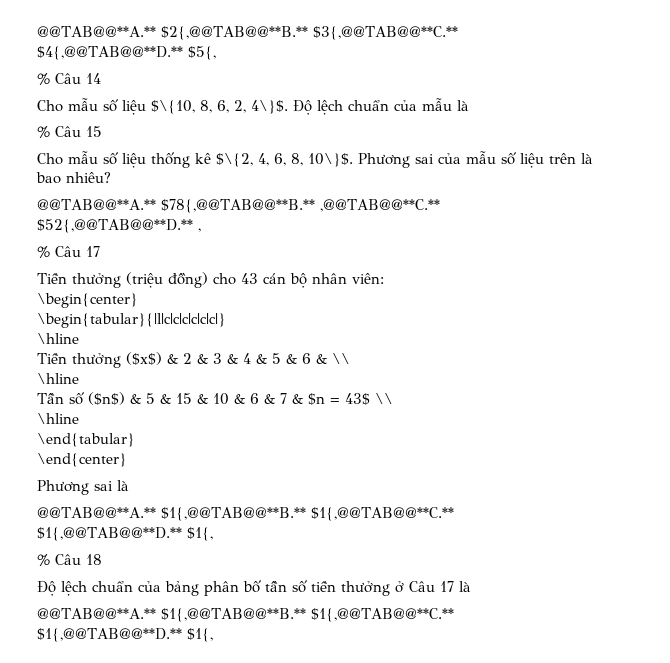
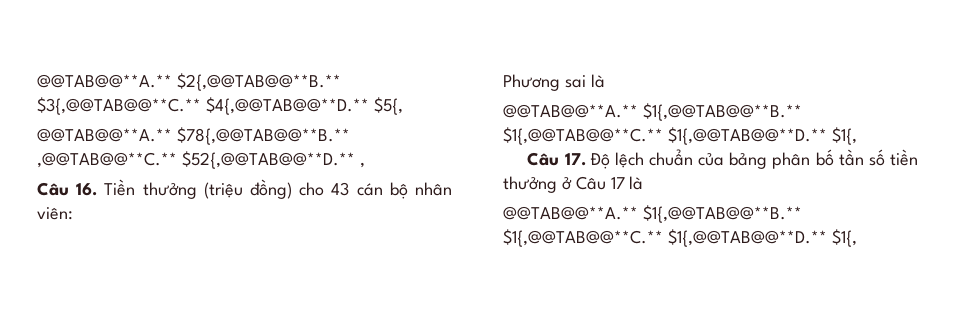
- % Câu 14
- Cho mẫu số liệu $\{10, 8, 6, 2, 4\}$. Độ lệch chuẩn của mẫu là
- % Câu 15
- Cho mẫu số liệu thống kê $\{2, 4, 6, 8, 10\}$. Phương sai của mẫu số liệu trên là bao nhiêu?
- % Câu 17
- Tiền thưởng (triệu đồng) cho 43 cán bộ nhân viên:
+ Câu 16. Tiền thưởng (triệu đồng) cho 43 cán bộ nhân viên:
- \begin{center}
- \begin{tabular}{|l|c|c|c|c|c|c|}
- \hline
- Tiền thưởng ($x$) & 2 & 3 & 4 & 5 & 6 & \\
- \hline
- Tần số ($n$) & 5 & 15 & 10 & 6 & 7 & $n = 43$ \\
- \hline
- \end{tabular}
- \end{center}
- % Câu 18
- Độ lệch chuẩn của bảng phân bố tần số tiền thưởng ở Câu 17 là
+ Câu 17. Độ lệch chuẩn của bảng phân bố tần số tiền thưởng ở Câu 17 là

